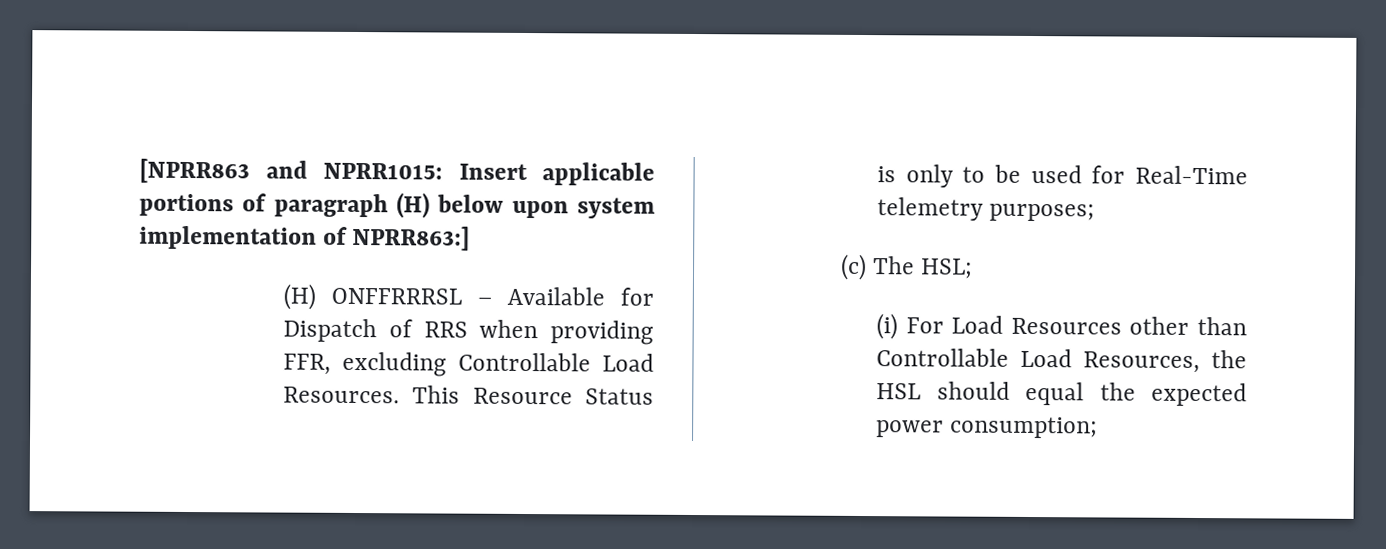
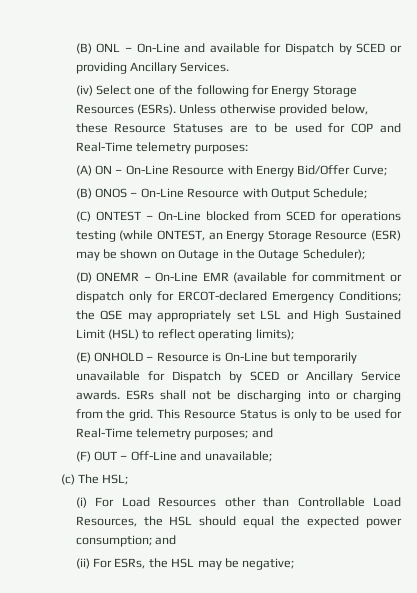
- [NPRR863 and NPRR1015: Insert applicable portions of paragraph (H) below upon system implementation of NPRR863:]
- (H) ONFFRRRSL – Available for Dispatch of RRS when providing FFR, excluding Controllable Load Resources.
+ (B) ONL – On-Line and available for Dispatch by SCED or providing Ancillary Services.
+ (iv) Select one of the following for Energy Storage Resources (ESRs). Unless otherwise provided below, these Resource Statuses are to be used for COP and Real-Time telemetry purposes:
+ (A) ON – On-Line Resource with Energy Bid/Offer Curve;
+ (B) ONOS – On-Line Resource with Output Schedule;
+ (C) ONTEST – On-Line blocked from SCED for operations testing (while ONTEST, an Energy Storage Resource (ESR) may be shown on Outage in the Outage Scheduler);
+ (D) ONEMR – On-Line EMR (available for commitment or dispatch only for ERCOT-declared Emergency Conditions; the QSE may appropriately set LSL and High Sustained Limit (HSL) to reflect operating limits);
+ (E) ONHOLD – Resource is On-Line but temporarily unavailable for Dispatch by SCED or Ancillary Service awards. ESRs shall not be discharging into or charging from the grid.
- This Resource Status is only to be used for Real-Time telemetry purposes;
+ This Resource Status is only to be used for Real-Time telemetry purposes; and
+ (F) OUT – Off-Line and unavailable;
- (i) For Load Resources other than Controllable Load Resources, the HSL should equal the expected power consumption;
+ (i) For Load Resources other than Controllable Load Resources, the HSL should equal the expected power consumption; and
+ (ii) For ESRs, the HSL may be negative;

